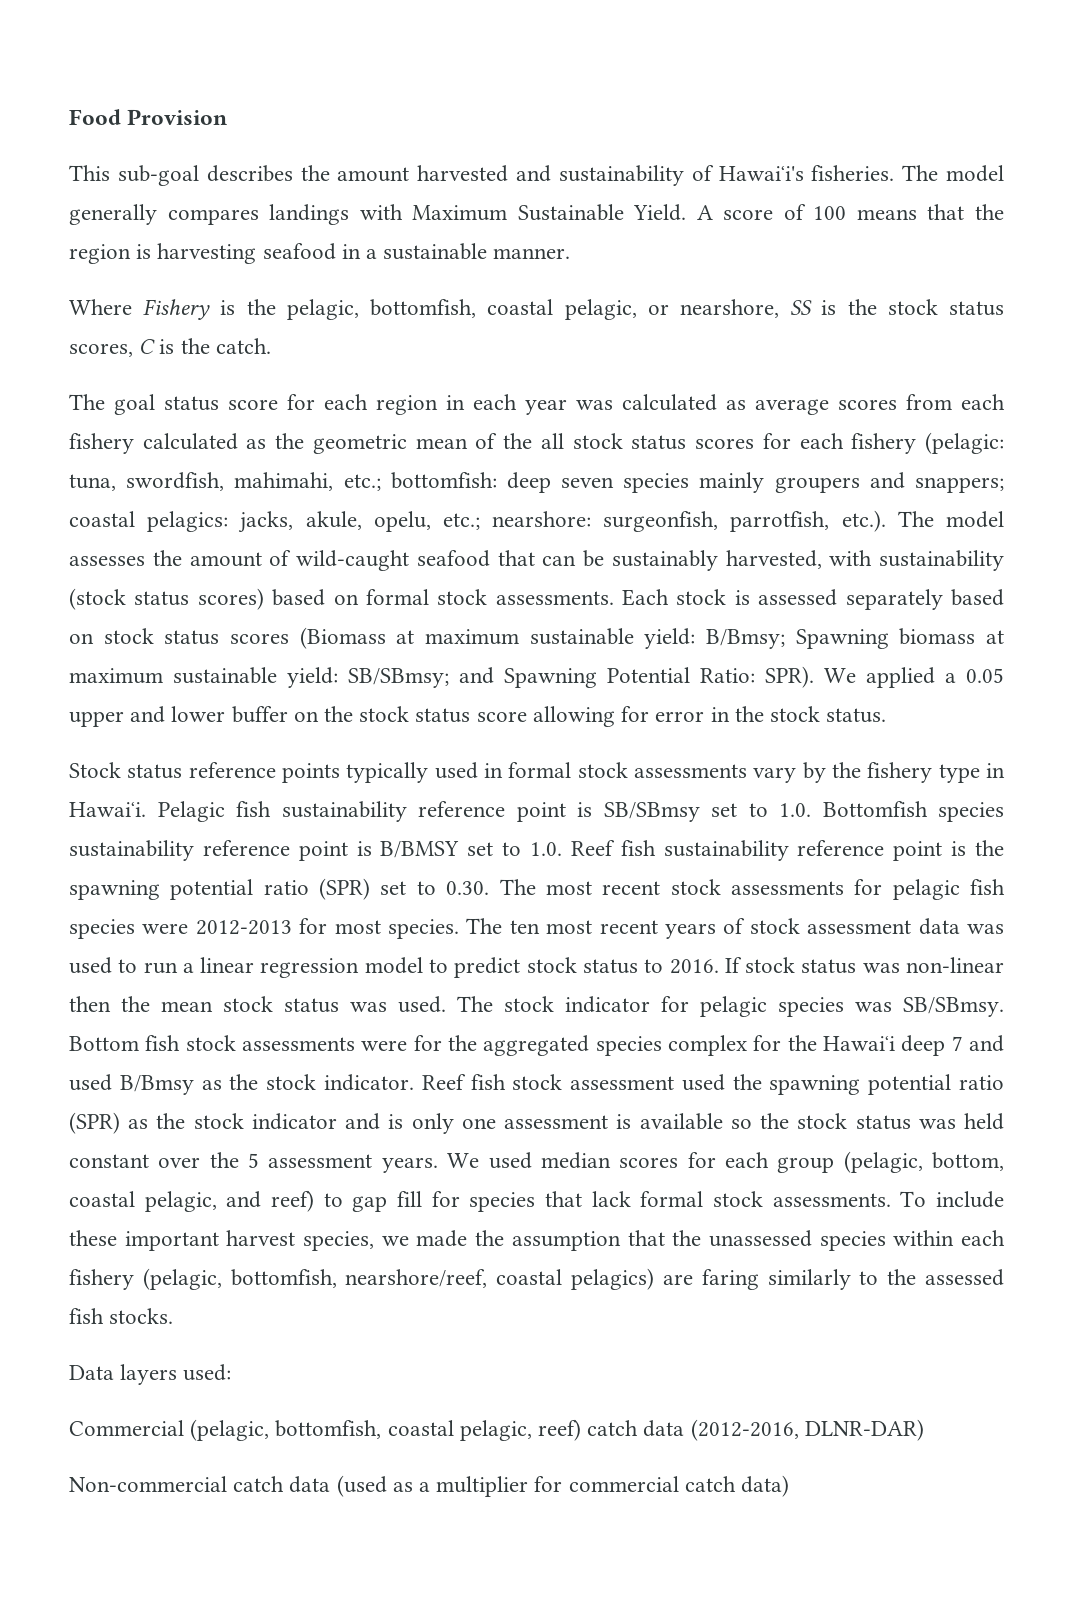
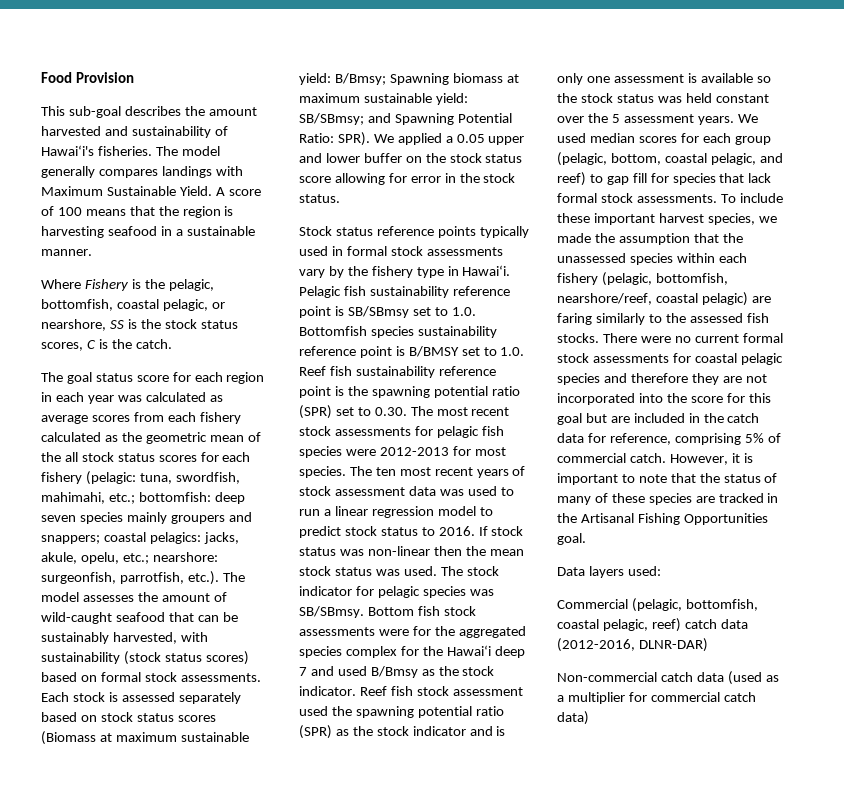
- To include these important harvest species, we made the assumption that the unassessed species within each fishery (pelagic, bottomfish, nearshore/reef, coastal pelagics) are faring similarly to the assessed fish stocks.
+ To include these important harvest species, we made the assumption that the unassessed species within each fishery (pelagic, bottomfish, nearshore/reef, coastal pelagic) are faring similarly to the assessed fish stocks. There were no current formal stock assessments for coastal pelagic species and therefore they are not incorporated into the score for this goal but are included in the catch data for reference, comprising 5% of commercial catch. However, it is important to note that the status of many of these species are tracked in the Artisanal Fishing Opportunities goal.

